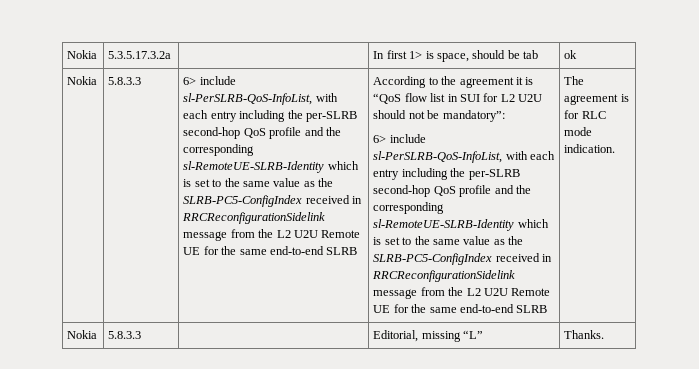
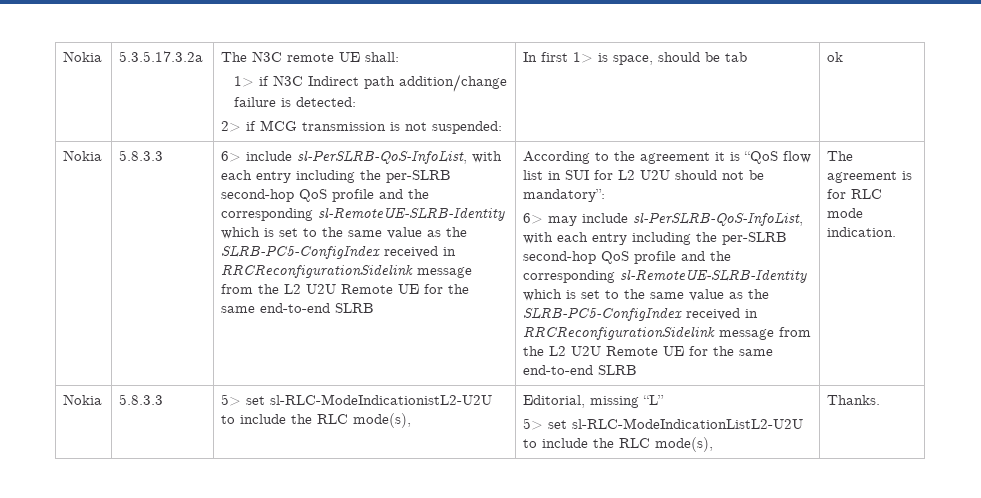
- Nokia | 5.3.5.17.3.2a | | In first 1> is space, should be tab | ok
+ Nokia | 5.3.5.17.3.2a | The N3C remote UE shall:
+ 1> if N3C Indirect path addition/change failure is detected:
+ 2> if MCG transmission is not suspended: | In first 1> is space, should be tab | ok
  According to the agreement it is “QoS flow list in SUI for L2 U2U should not be mandatory”:
- 6> include sl-PerSLRB-QoS-InfoList, with each entry including the per-SLRB second-hop QoS profile and the corresponding sl-RemoteUE-SLRB-Identity which is set to the same value as the SLRB-PC5-ConfigIndex received in RRCReconfigurationSidelink message from the L2 U2U Remote UE for the same end-to-end SLRB
+ 6> may include sl-PerSLRB-QoS-InfoList, with each entry including the per-SLRB second-hop QoS profile and the corresponding sl-RemoteUE-SLRB-Identity which is set to the same value as the SLRB-PC5-ConfigIndex received in RRCReconfigurationSidelink message from the L2 U2U Remote UE for the same end-to-end SLRB
- Nokia | 5.8.3.3 | | Editorial, missing “L” | Thanks.
+ Nokia | 5.8.3.3 | 5> set sl-RLC-ModeIndicationistL2-U2U to include the RLC mode(s), | Editorial, missing “L”
+ 5> set sl-RLC-ModeIndicationListL2-U2U to include the RLC mode(s), | Thanks.

